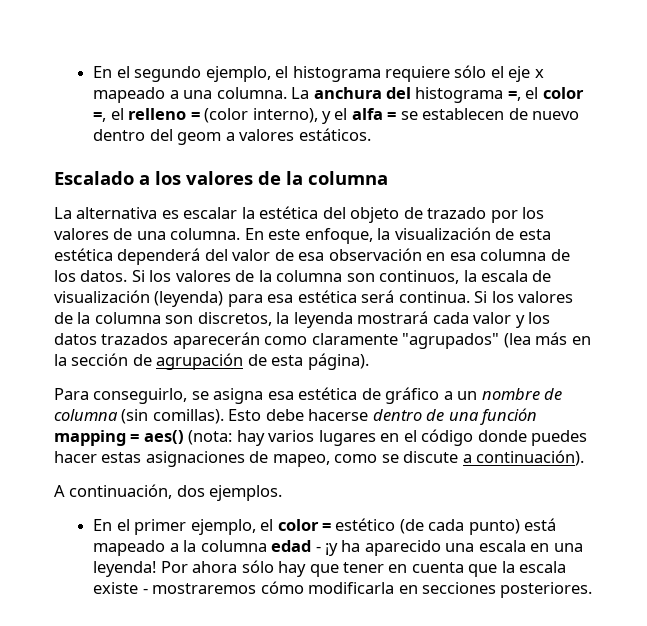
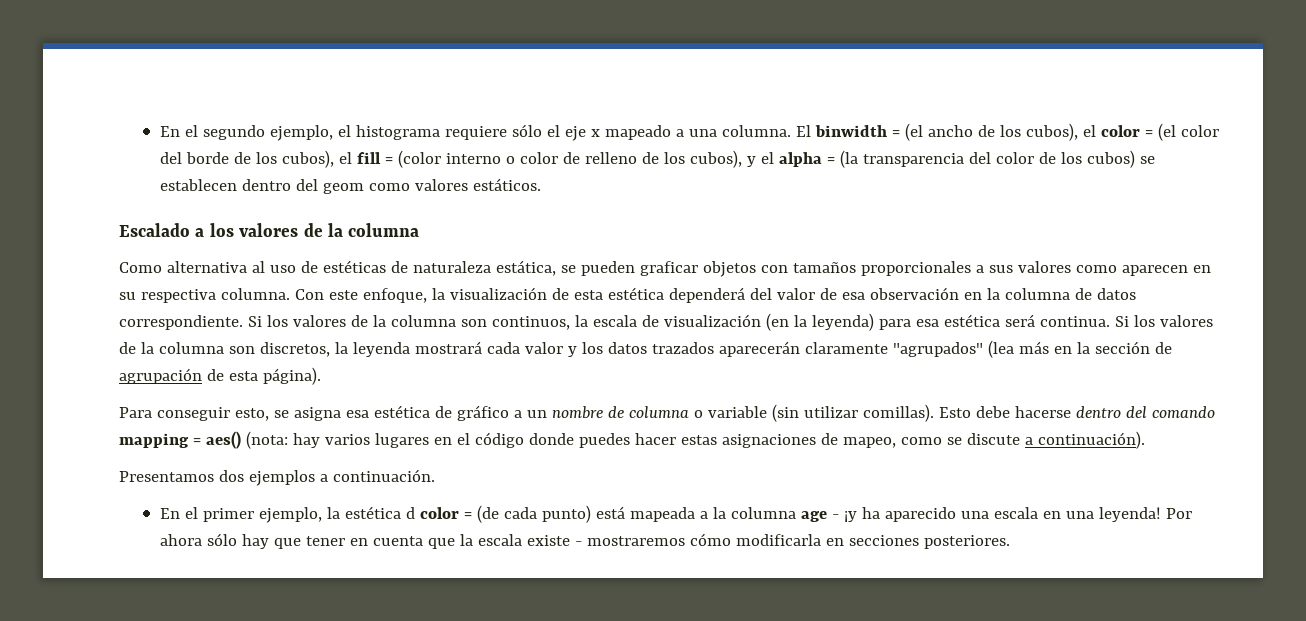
- La anchura del histograma =, el color =, el relleno = (color interno), y el alfa = se establecen de nuevo dentro del geom a valores estáticos.
+ El binwidth = (el ancho de los cubos), el color = (el color del borde de los cubos), el fill = (color interno o color de relleno de los cubos), y el alpha = (la transparencia del color de los cubos) se establecen dentro del geom como valores estáticos.
- La alternativa es escalar la estética del objeto de trazado por los valores de una columna. En este enfoque, la visualización de esta estética dependerá del valor de esa observación en esa columna de los datos.
+ Como alternativa al uso de estéticas de naturaleza estática, se pueden graficar objetos con tamaños proporcionales a sus valores como aparecen en su respectiva columna. Con este enfoque, la visualización de esta estética dependerá del valor de esa observación en la columna de datos correspondiente.
- Si los valores de la columna son continuos, la escala de visualización (leyenda) para esa estética será continua.
+ Si los valores de la columna son continuos, la escala de visualización (en la leyenda) para esa estética será continua.
- Si los valores de la columna son discretos, la leyenda mostrará cada valor y los datos trazados aparecerán como claramente "agrupados" (lea más en la sección de agrupación de esta página).
+ Si los valores de la columna son discretos, la leyenda mostrará cada valor y los datos trazados aparecerán claramente "agrupados" (lea más en la sección de agrupación de esta página).
- Para conseguirlo, se asigna esa estética de gráfico a un nombre de columna (sin comillas).
+ Para conseguir esto, se asigna esa estética de gráfico a un nombre de columna o variable (sin utilizar comillas).
- Esto debe hacerse dentro de una función mapping = aes() (nota: hay varios lugares en el código donde puedes hacer estas asignaciones de mapeo, como se discute a continuación).
+ Esto debe hacerse dentro del comando mapping = aes() (nota: hay varios lugares en el código donde puedes hacer estas asignaciones de mapeo, como se discute a continuación).
- A continuación, dos ejemplos.
+ Presentamos dos ejemplos a continuación.
- En el primer ejemplo, el color = estético (de cada punto) está mapeado a la columna edad - ¡y ha aparecido una escala en una leyenda!
+ En el primer ejemplo, la estética d color = (de cada punto) está mapeada a la columna age - ¡y ha aparecido una escala en una leyenda!

